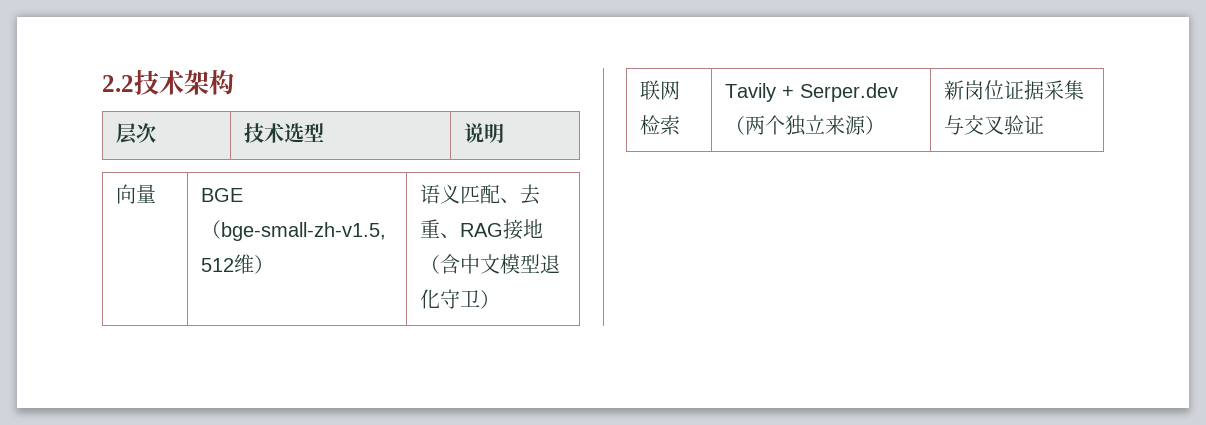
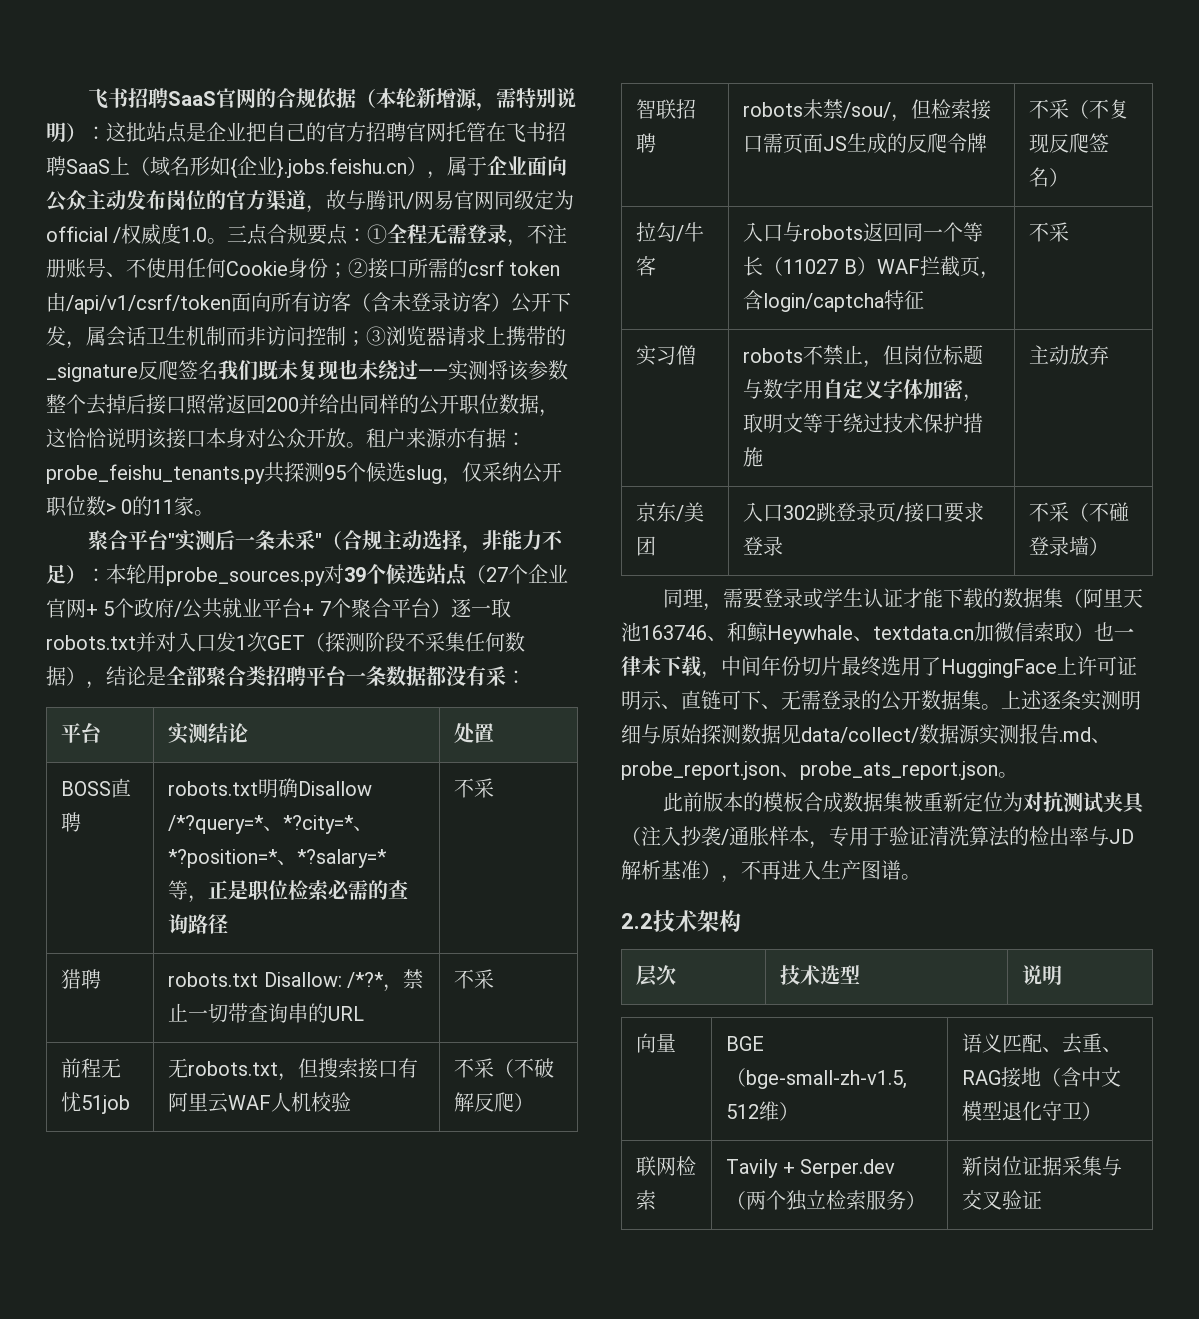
+ 飞书招聘SaaS官网的合规依据（本轮新增源，需特别说明）：这批站点是企业把自己的官方招聘官网托管在飞书招聘SaaS上（域名形如{企业}.jobs.feishu.cn），属于企业面向公众主动发布岗位的官方渠道，故与腾讯/网易官网同级定为official /权威度1.0。三点合规要点：①全程无需登录，不注册账号、不使用任何Cookie身份；②接口所需的csrf token由/api/v1/csrf/token面向所有访客（含未登录访客）公开下发，属会话卫生机制而非访问控制；③浏览器请求上携带的_signature反爬签名我们既未复现也未绕过——实测将该参数整个去掉后接口照常返回200并给出同样的公开职位数据，这恰恰说明该接口本身对公众开放。租户来源亦有据：probe_feishu_tenants.py共探测95个候选slug，仅采纳公开职位数> 0的11家。
+ 聚合平台"实测后一条未采"（合规主动选择，非能力不足）：本轮用probe_sources.py对39个候选站点（27个企业官网+ 5个政府/公共就业平台+ 7个聚合平台）逐一取robots.txt并对入口发1次GET（探测阶段不采集任何数据），结论是全部聚合类招聘平台一条数据都没有采：
+ 平台 | 实测结论 | 处置
+ BOSS直聘 | robots.txt明确Disallow /*?query=*、*?city=*、*?position=*、*?salary=*等，正是职位检索必需的查询路径 | 不采
+ 猎聘 | robots.txt Disallow: /*?*，禁止一切带查询串的URL | 不采
+ 前程无忧51job | 无robots.txt，但搜索接口有阿里云WAF人机校验 | 不采（不破解反爬）
+ 智联招聘 | robots未禁/sou/，但检索接口需页面JS生成的反爬令牌 | 不采（不复现反爬签名）
+ 拉勾/牛客 | 入口与robots返回同一个等长（11027 B）WAF拦截页，含login/captcha特征 | 不采
+ 实习僧 | robots不禁止，但岗位标题与数字用自定义字体加密，取明文等于绕过技术保护措施 | 主动放弃
+ 京东/美团 | 入口302跳登录页/接口要求登录 | 不采（不碰登录墙）
+ 同理，需要登录或学生认证才能下载的数据集（阿里天池163746、和鲸Heywhale、textdata.cn加微信索取）也一律未下载，中间年份切片最终选用了HuggingFace上许可证明示、直链可下、无需登录的公开数据集。上述逐条实测明细与原始探测数据见data/collect/数据源实测报告.md、probe_report.json、probe_ats_report.json。
+ 此前版本的模板合成数据集被重新定位为对抗测试夹具（注入抄袭/通胀样本，专用于验证清洗算法的检出率与JD解析基准），不再进入生产图谱。
- 联网检索 | Tavily + Serper.dev（两个独立来源） | 新岗位证据采集与交叉验证
+ 联网检索 | Tavily + Serper.dev（两个独立检索服务） | 新岗位证据采集与交叉验证

